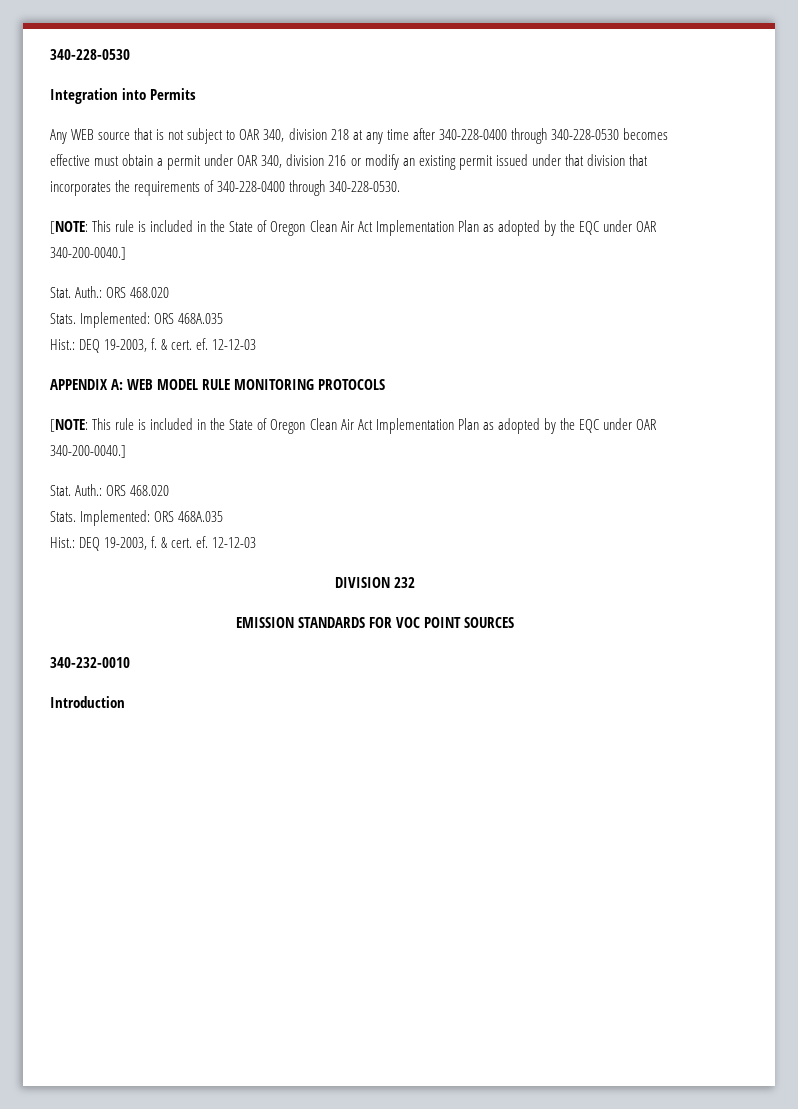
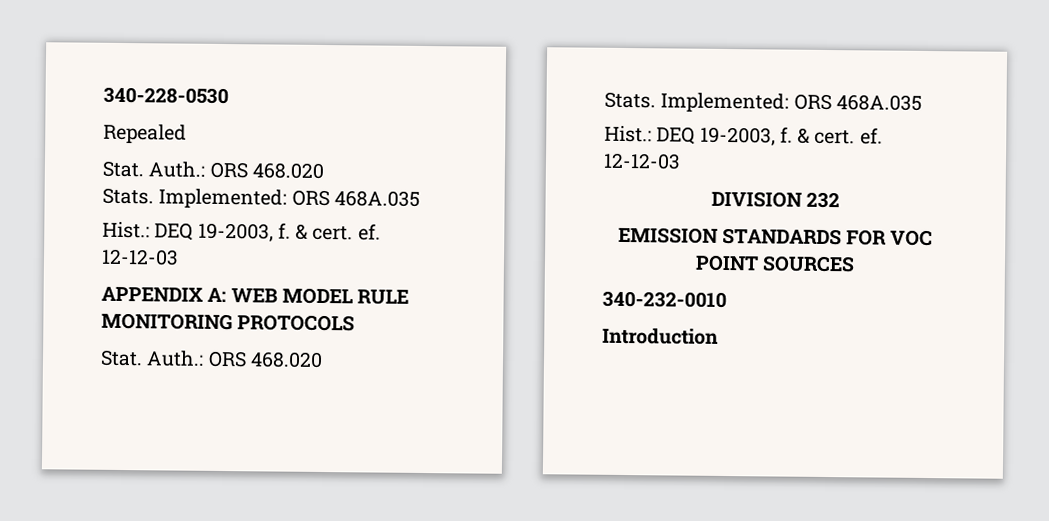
- Integration into Permits
- Any WEB source that is not subject to OAR 340, division 218 at any time after 340-228-0400 through 340-228-0530 becomes effective must obtain a permit under OAR 340, division 216 or modify an existing permit issued under that division that incorporates the requirements of 340-228-0400 through 340-228-0530.
- [NOTE: This rule is included in the State of Oregon Clean Air Act Implementation Plan as adopted by the EQC under OAR 340-200-0040.]
+ Repealed
  APPENDIX A: WEB MODEL RULE MONITORING PROTOCOLS
- [NOTE: This rule is included in the State of Oregon Clean Air Act Implementation Plan as adopted by the EQC under OAR 340-200-0040.]

